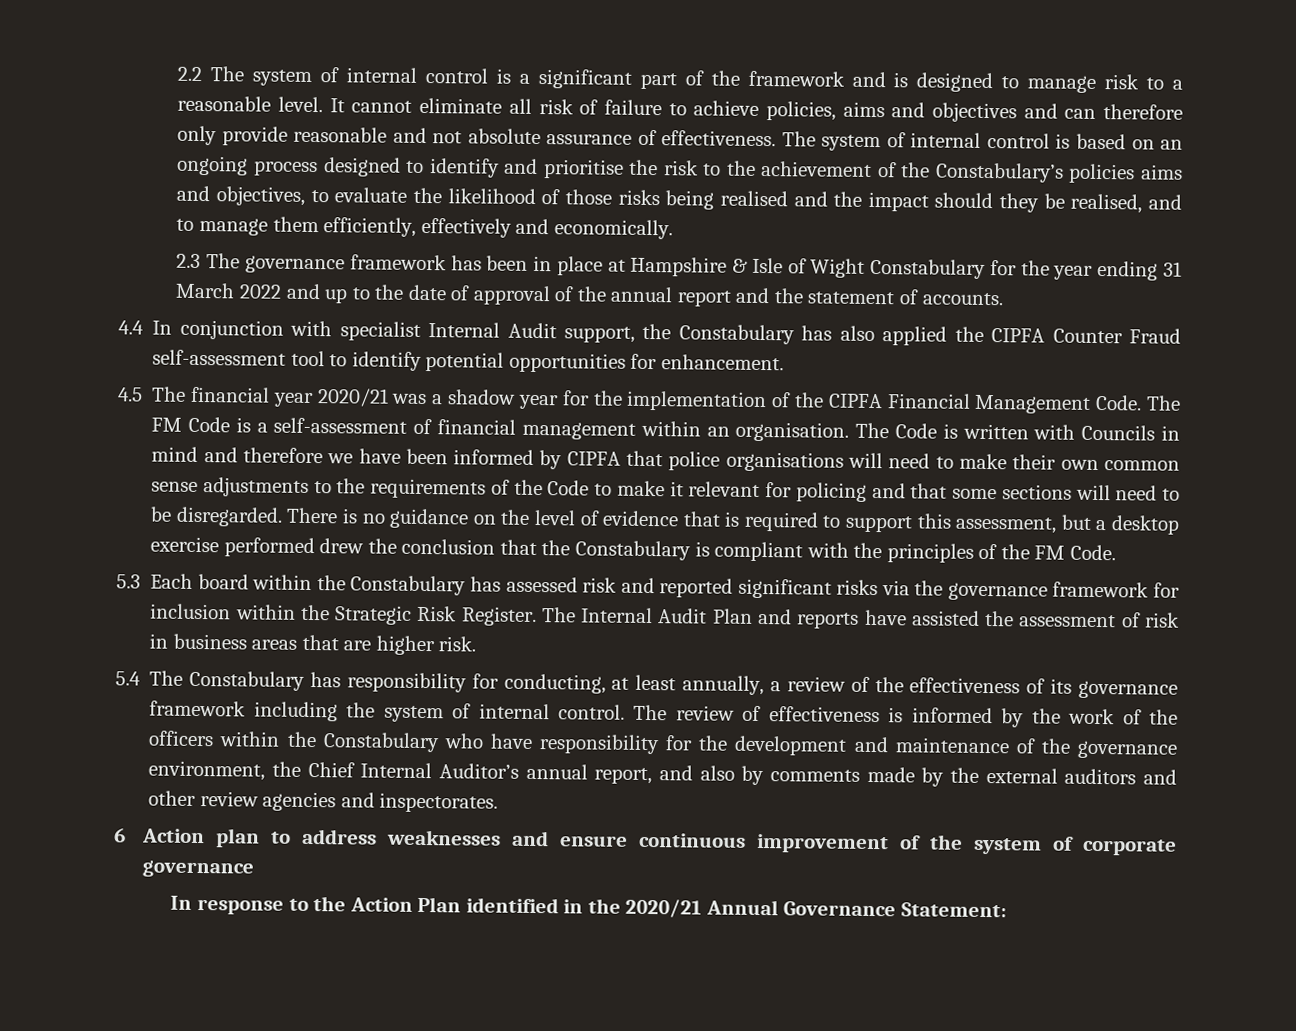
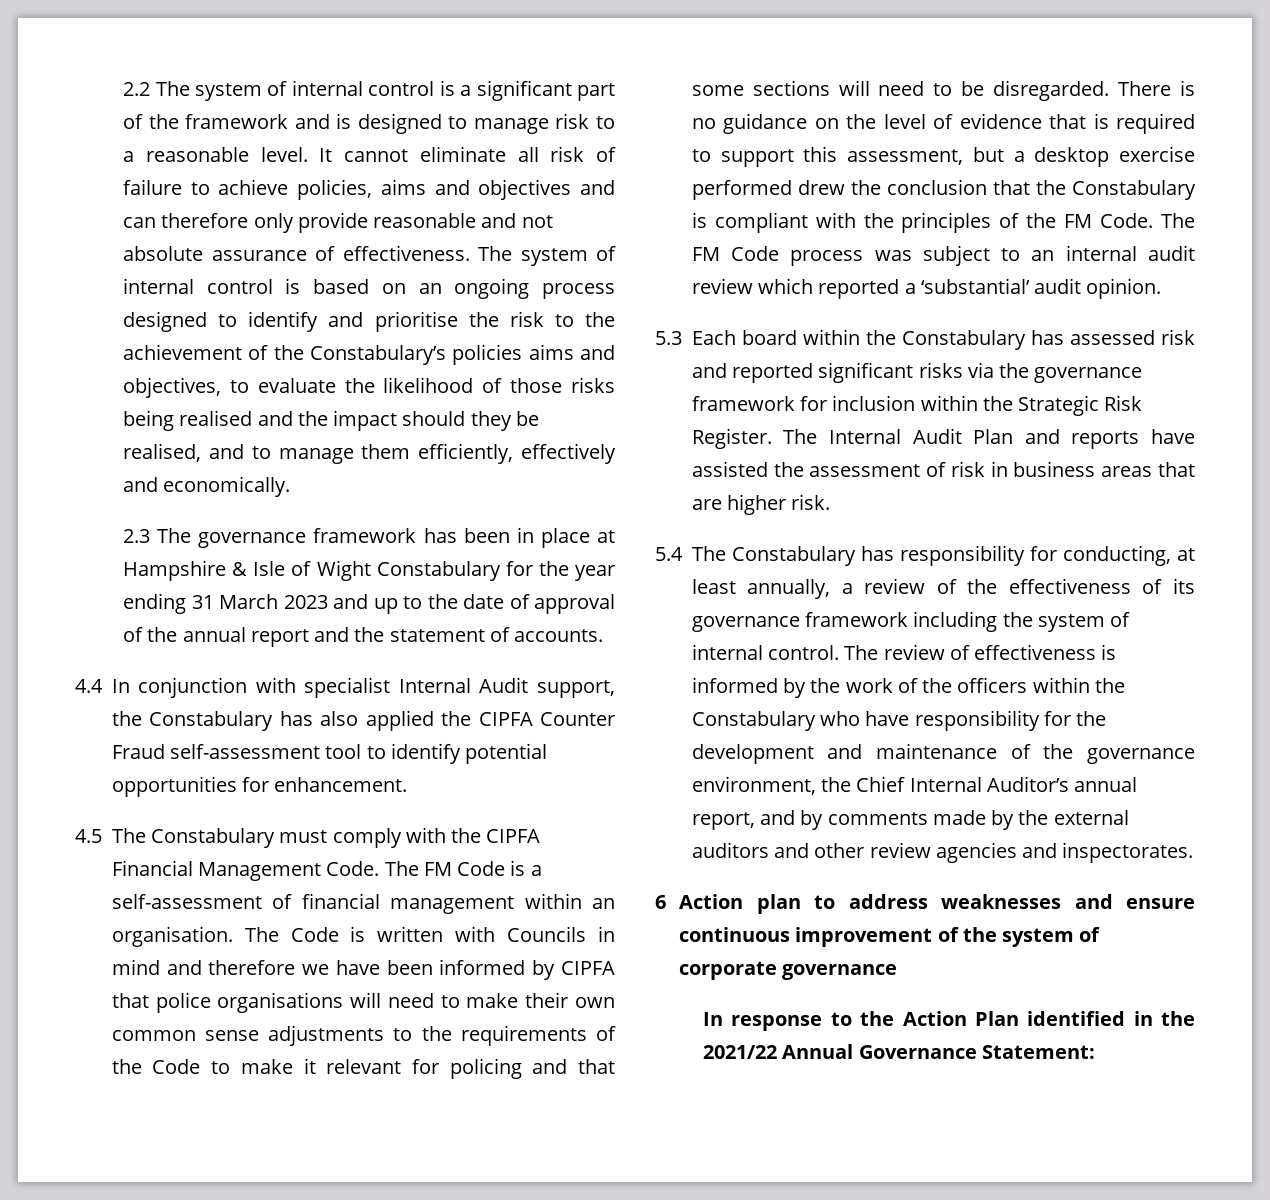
- 2.3 The governance framework has been in place at Hampshire & Isle of Wight Constabulary for the year ending 31 March 2022 and up to the date of approval of the annual report and the statement of accounts.
+ 2.3 The governance framework has been in place at Hampshire & Isle of Wight Constabulary for the year ending 31 March 2023 and up to the date of approval of the annual report and the statement of accounts.
- 4.5 The financial year 2020/21 was a shadow year for the implementation of the CIPFA Financial Management Code.
+ 4.5 The Constabulary must comply with the CIPFA Financial Management Code.
+ The FM Code process was subject to an internal audit review which reported a ‘substantial’ audit opinion.
- The review of effectiveness is informed by the work of the officers within the Constabulary who have responsibility for the development and maintenance of the governance environment, the Chief Internal Auditor’s annual report, and also by comments made by the external auditors and other review agencies and inspectorates.
+ The review of effectiveness is informed by the work of the officers within the Constabulary who have responsibility for the development and maintenance of the governance environment, the Chief Internal Auditor’s annual report, and by comments made by the external auditors and other review agencies and inspectorates.
- In response to the Action Plan identified in the 2020/21 Annual Governance Statement:
+ In response to the Action Plan identified in the 2021/22 Annual Governance Statement:

